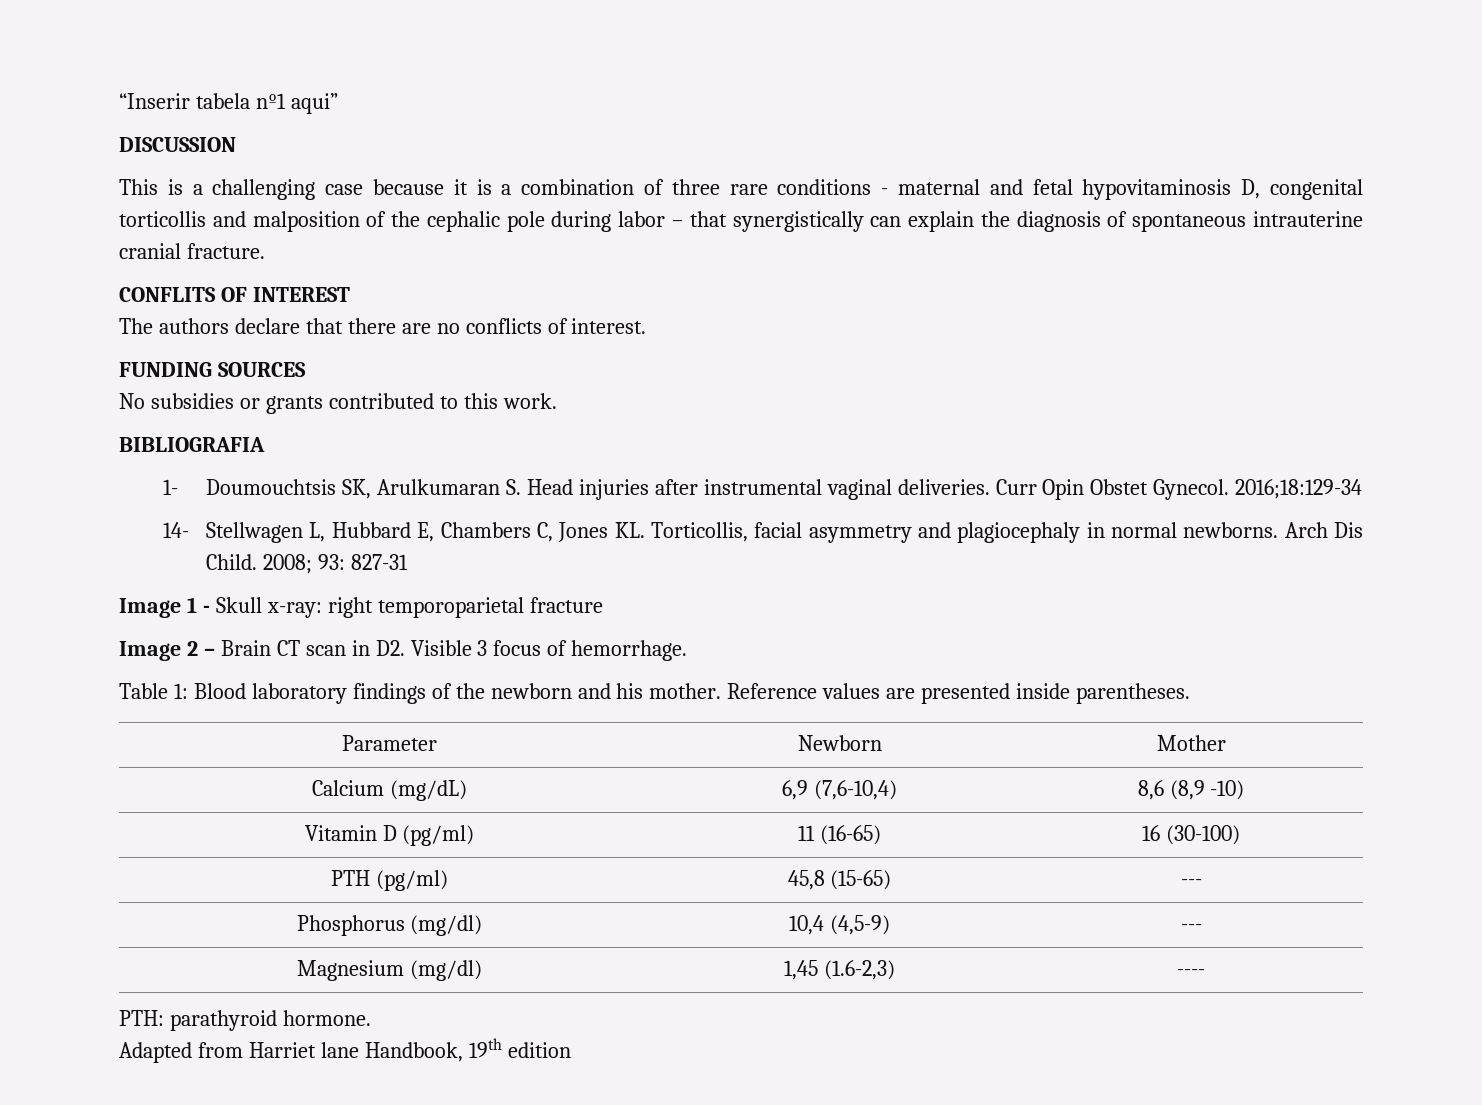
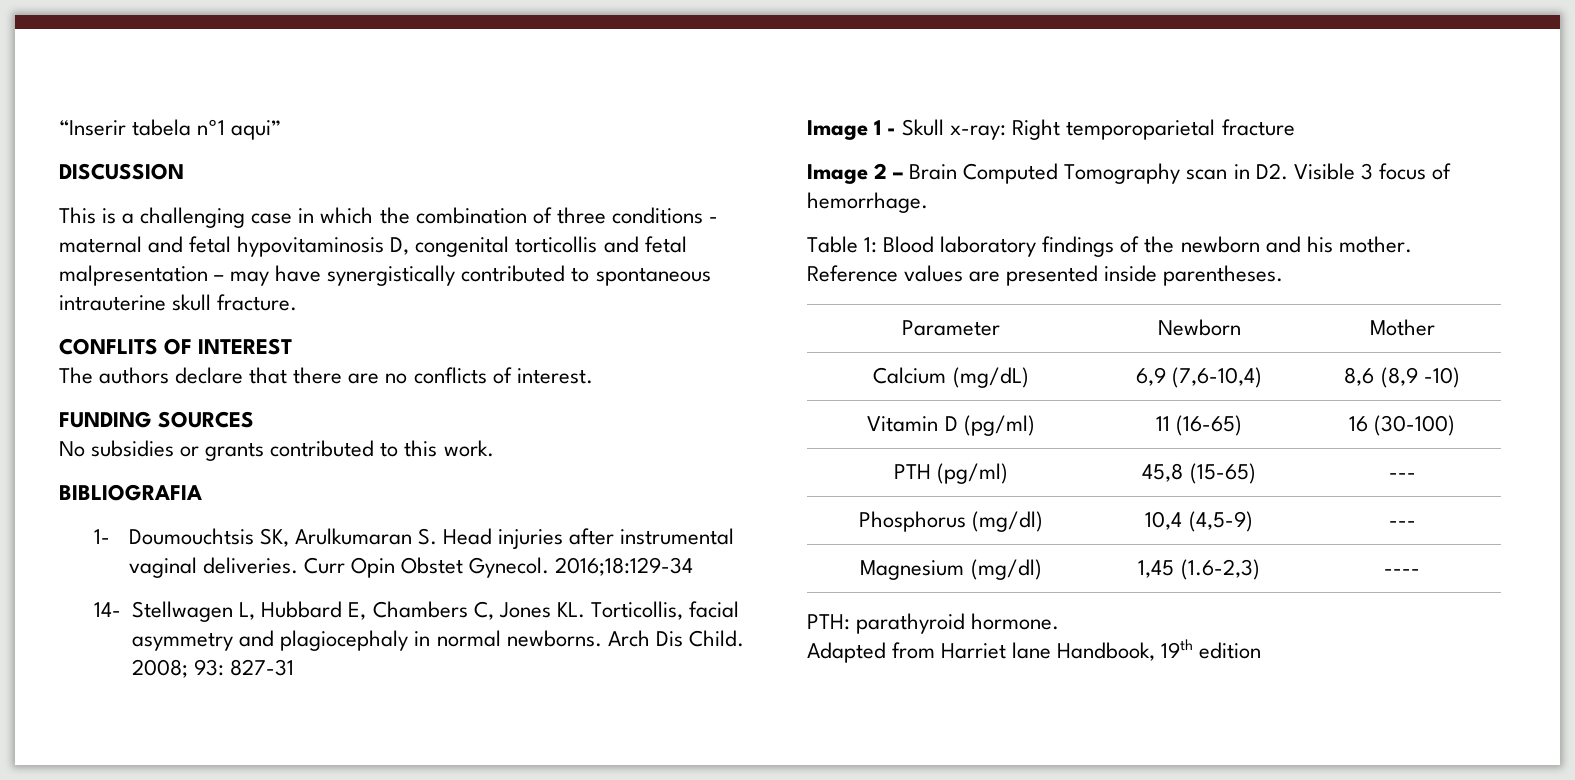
- This is a challenging case because it is a combination of three rare conditions - maternal and fetal hypovitaminosis D, congenital torticollis and malposition of the cephalic pole during labor – that synergistically can explain the diagnosis of spontaneous intrauterine cranial fracture.
+ This is a challenging case in which the combination of three conditions - maternal and fetal hypovitaminosis D, congenital torticollis and fetal malpresentation – may have synergistically contributed to spontaneous intrauterine skull fracture.
- Image 1 - Skull x-ray: right temporoparietal fracture
+ Image 1 - Skull x-ray: Right temporoparietal fracture
- Image 2 – Brain CT scan in D2. Visible 3 focus of hemorrhage.
+ Image 2 – Brain Computed Tomography scan in D2. Visible 3 focus of hemorrhage.

